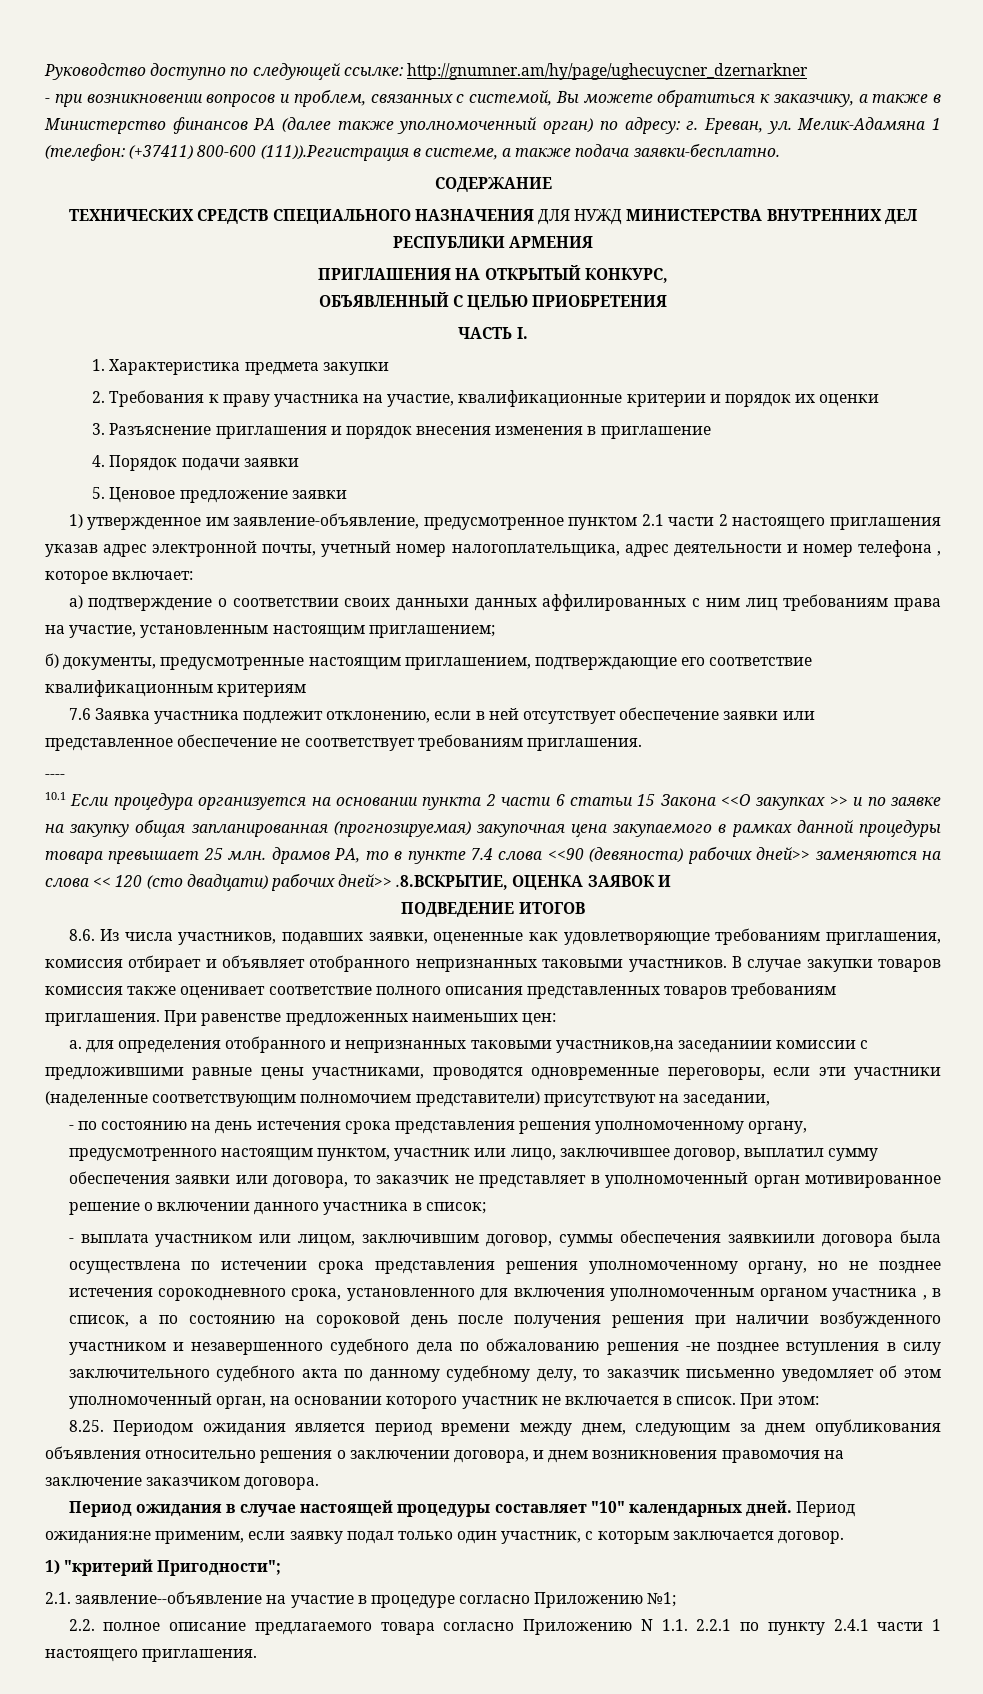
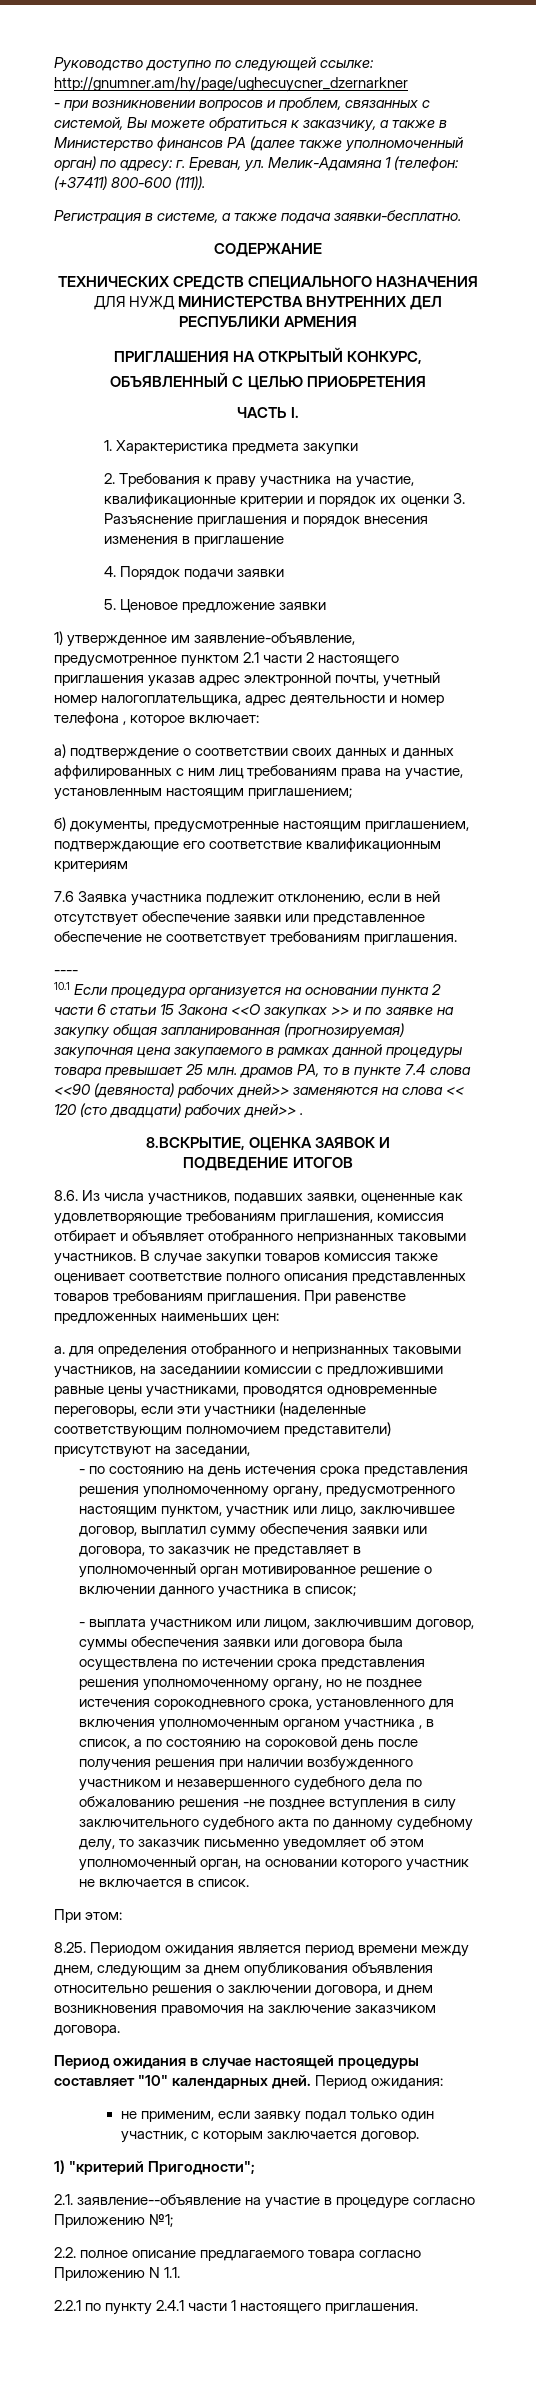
- - при возникновении вопросов и проблем, связанных с системой, Вы можете обратиться к заказчику, а также в Министерство финансов РА (далее также уполномоченный орган) по адресу: г. Ереван, ул. Мелик-Адамяна 1 (телефон: (+37411) 800-600 (111)).Регистрация в системе, а также подача заявки-бесплатно.
+ - при возникновении вопросов и проблем, связанных с системой, Вы можете обратиться к заказчику, а также в Министерство финансов РА (далее также уполномоченный орган) по адресу: г. Ереван, ул. Мелик-Адамяна 1 (телефон: (+37411) 800-600 (111)).
+ Регистрация в системе, а также подача заявки-бесплатно.
- 2. Требования к праву участника на участие, квалификационные критерии и порядок их оценки
- 3. Разъяснение приглашения и порядок внесения изменения в приглашение
+ 2. Требования к праву участника на участие, квалификационные критерии и порядок их оценки 3. Разъяснение приглашения и порядок внесения изменения в приглашение
- а) подтверждение о соответствии своих данныхи данных аффилированных с ним лиц требованиям права на участие, установленным настоящим приглашением;
+ а) подтверждение о соответствии своих данных и данных аффилированных с ним лиц требованиям права на участие, установленным настоящим приглашением;
- 10.1 Если процедура организуется на основании пункта 2 части 6 статьи 15 Закона <<О закупках >> и по заявке на закупку общая запланированная (прогнозируемая) закупочная цена закупаемого в рамках данной процедуры товара превышает 25 млн. драмов РА, то в пункте 7.4 слова <<90 (девяноста) рабочих дней>> заменяются на слова << 120 (сто двадцати) рабочих дней>> .8.ВСКРЫТИЕ, ОЦЕНКА ЗАЯВОК И
+ 10.1 Если процедура организуется на основании пункта 2 части 6 статьи 15 Закона <<О закупках >> и по заявке на закупку общая запланированная (прогнозируемая) закупочная цена закупаемого в рамках данной процедуры товара превышает 25 млн. драмов РА, то в пункте 7.4 слова <<90 (девяноста) рабочих дней>> заменяются на слова << 120 (сто двадцати) рабочих дней>> .
+ 8.ВСКРЫТИЕ, ОЦЕНКА ЗАЯВОК И
- а. для определения отобранного и непризнанных таковыми участников,на заседаниии комиссии с предложившими равные цены участниками, проводятся одновременные переговоры, если эти участники (наделенные соответствующим полномочием представители) присутствуют на заседании,
+ а. для определения отобранного и непризнанных таковыми участников, на заседаниии комиссии с предложившими равные цены участниками, проводятся одновременные переговоры, если эти участники (наделенные соответствующим полномочием представители) присутствуют на заседании,
- - выплата участником или лицом, заключившим договор, суммы обеспечения заявкиили договора была осуществлена по истечении срока представления решения уполномоченному органу, но не позднее истечения сорокодневного срока, установленного для включения уполномоченным органом участника , в список, а по состоянию на сороковой день после получения решения при наличии возбужденного участником и незавершенного судебного дела по обжалованию решения -не позднее вступления в силу заключительного судебного акта по данному судебному делу, то заказчик письменно уведомляет об этом уполномоченный орган, на основании которого участник не включается в список. При этом:
+ - выплата участником или лицом, заключившим договор, суммы обеспечения заявки или договора была осуществлена по истечении срока представления решения уполномоченному органу, но не позднее истечения сорокодневного срока, установленного для включения уполномоченным органом участника , в список, а по состоянию на сороковой день после получения решения при наличии возбужденного участником и незавершенного судебного дела по обжалованию решения -не позднее вступления в силу заключительного судебного акта по данному судебному делу, то заказчик письменно уведомляет об этом уполномоченный орган, на основании которого участник не включается в список.
+ При этом:
- Период ожидания:не применим, если заявку подал только один участник, с которым заключается договор.
+ Период ожидания:
+ не применим, если заявку подал только один участник, с которым заключается договор.
- 2.2. полное описание предлагаемого товара согласно Приложению N 1.1. 2.2.1 по пункту 2.4.1 части 1 настоящего приглашения.
+ 2.2. полное описание предлагаемого товара согласно Приложению N 1.1.
+ 2.2.1 по пункту 2.4.1 части 1 настоящего приглашения.

